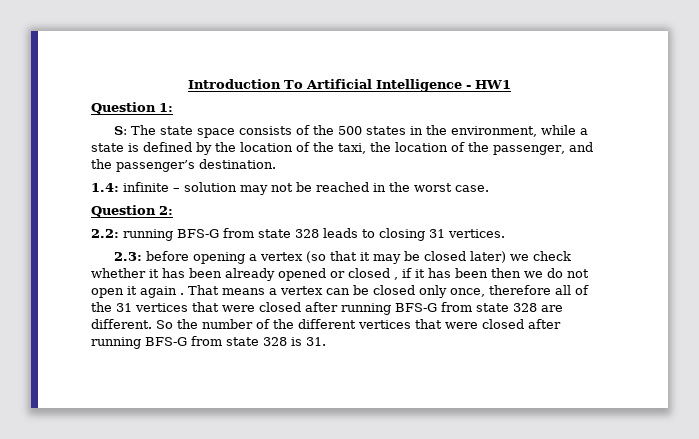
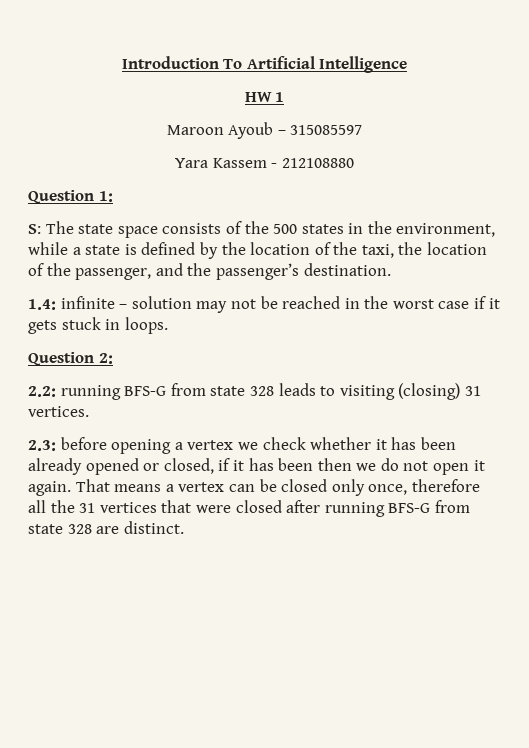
- Introduction To Artificial Intelligence - HW1
+ Introduction To Artificial Intelligence
+ HW 1
+ Maroon Ayoub – 315085597
+ Yara Kassem - 212108880
- 1.4: infinite – solution may not be reached in the worst case.
+ 1.4: infinite – solution may not be reached in the worst case if it gets stuck in loops.
- 2.2: running BFS-G from state 328 leads to closing 31 vertices.
+ 2.2: running BFS-G from state 328 leads to visiting (closing) 31 vertices.
- 2.3: before opening a vertex (so that it may be closed later) we check whether it has been already opened or closed , if it has been then we do not open it again .
+ 2.3: before opening a vertex we check whether it has been already opened or closed, if it has been then we do not open it again.
- That means a vertex can be closed only once, therefore all of the 31 vertices that were closed after running BFS-G from state 328 are different. So the number of the different vertices that were closed after running BFS-G from state 328 is 31.
+ That means a vertex can be closed only once, therefore all the 31 vertices that were closed after running BFS-G from state 328 are distinct.

